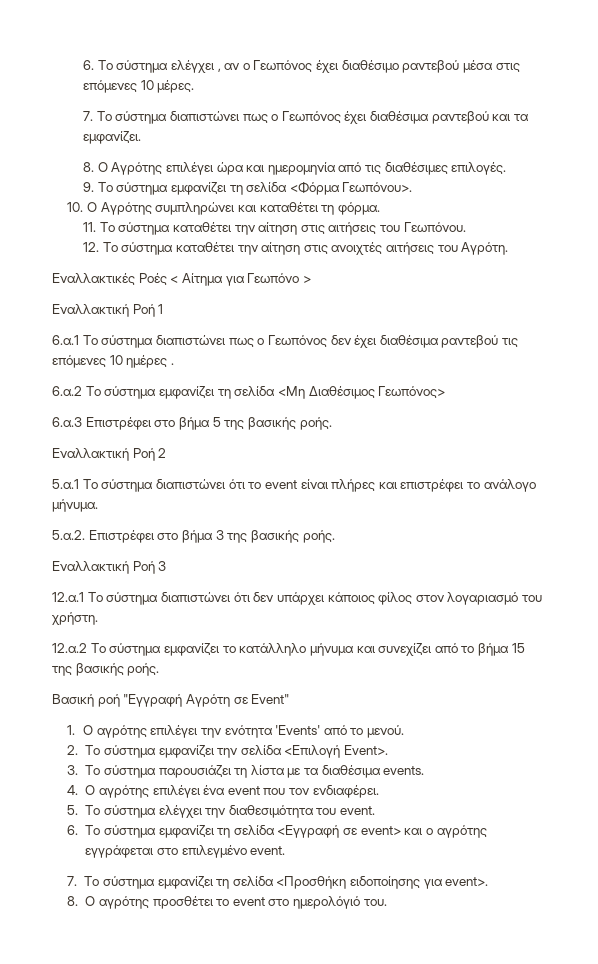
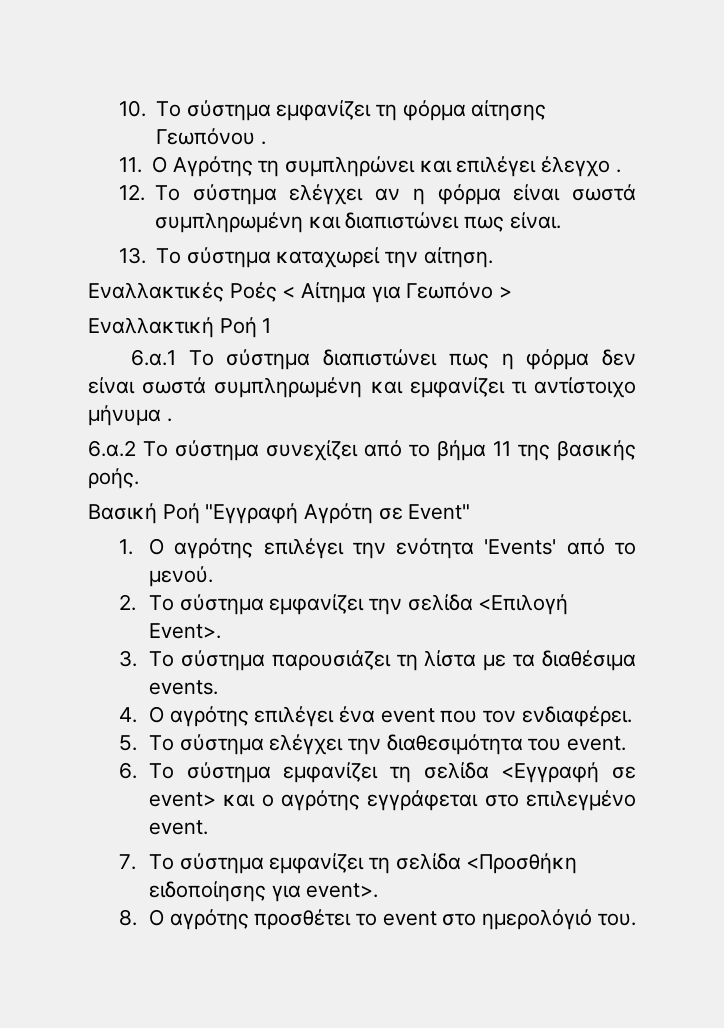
- 6. Το σύστημα ελέγχει , αν ο Γεωπόνος έχει διαθέσιμο ραντεβού μέσα στις επόμενες 10 μέρες.
- 7. Το σύστημα διαπιστώνει πως ο Γεωπόνος έχει διαθέσιμα ραντεβού και τα εμφανίζει.
- 8. Ο Αγρότης επιλέγει ώρα και ημερομηνία από τις διαθέσιμες επιλογές.
- 9. Το σύστημα εμφανίζει τη σελίδα <Φόρμα Γεωπόνου>.
- 10. Ο Αγρότης συμπληρώνει και καταθέτει τη φόρμα.
- 11. Το σύστημα καταθέτει την αίτηση στις αιτήσεις του Γεωπόνου.
- 12. Το σύστημα καταθέτει την αίτηση στις ανοιχτές αιτήσεις του Αγρότη.
+ 10. Το σύστημα εμφανίζει τη φόρμα αίτησης Γεωπόνου .
+ 11. Ο Αγρότης τη συμπληρώνει και επιλέγει έλεγχο .
+ 12. Το σύστημα ελέγχει αν η φόρμα είναι σωστά συμπληρωμένη και διαπιστώνει πως είναι.
+ 13. Το σύστημα καταχωρεί την αίτηση.
- 6.α.1 Το σύστημα διαπιστώνει πως ο Γεωπόνος δεν έχει διαθέσιμα ραντεβού τις επόμενες 10 ημέρες .
- 6.α.2 Το σύστημα εμφανίζει τη σελίδα <Μη Διαθέσιμος Γεωπόνος>
- 6.α.3 Επιστρέφει στο βήμα 5 της βασικής ροής.
- Εναλλακτική Ροή 2
- 5.α.1 Το σύστημα διαπιστώνει ότι το event είναι πλήρες και επιστρέφει το ανάλογο μήνυμα.
- 5.α.2. Επιστρέφει στο βήμα 3 της βασικής ροής.
- Εναλλακτική Ροή 3
- 12.α.1 Το σύστημα διαπιστώνει ότι δεν υπάρχει κάποιος φίλος στον λογαριασμό του χρήστη.
- 12.α.2 Το σύστημα εμφανίζει το κατάλληλο μήνυμα και συνεχίζει από το βήμα 15 της βασικής ροής.
+ 6.α.1 Το σύστημα διαπιστώνει πως η φόρμα δεν είναι σωστά συμπληρωμένη και εμφανίζει τι αντίστοιχο μήνυμα .
+ 6.α.2 Το σύστημα συνεχίζει από το βήμα 11 της βασικής ροής.
- Βασική ροή "Εγγραφή Αγρότη σε Event"
+ Βασική Ροή "Εγγραφή Αγρότη σε Event"

